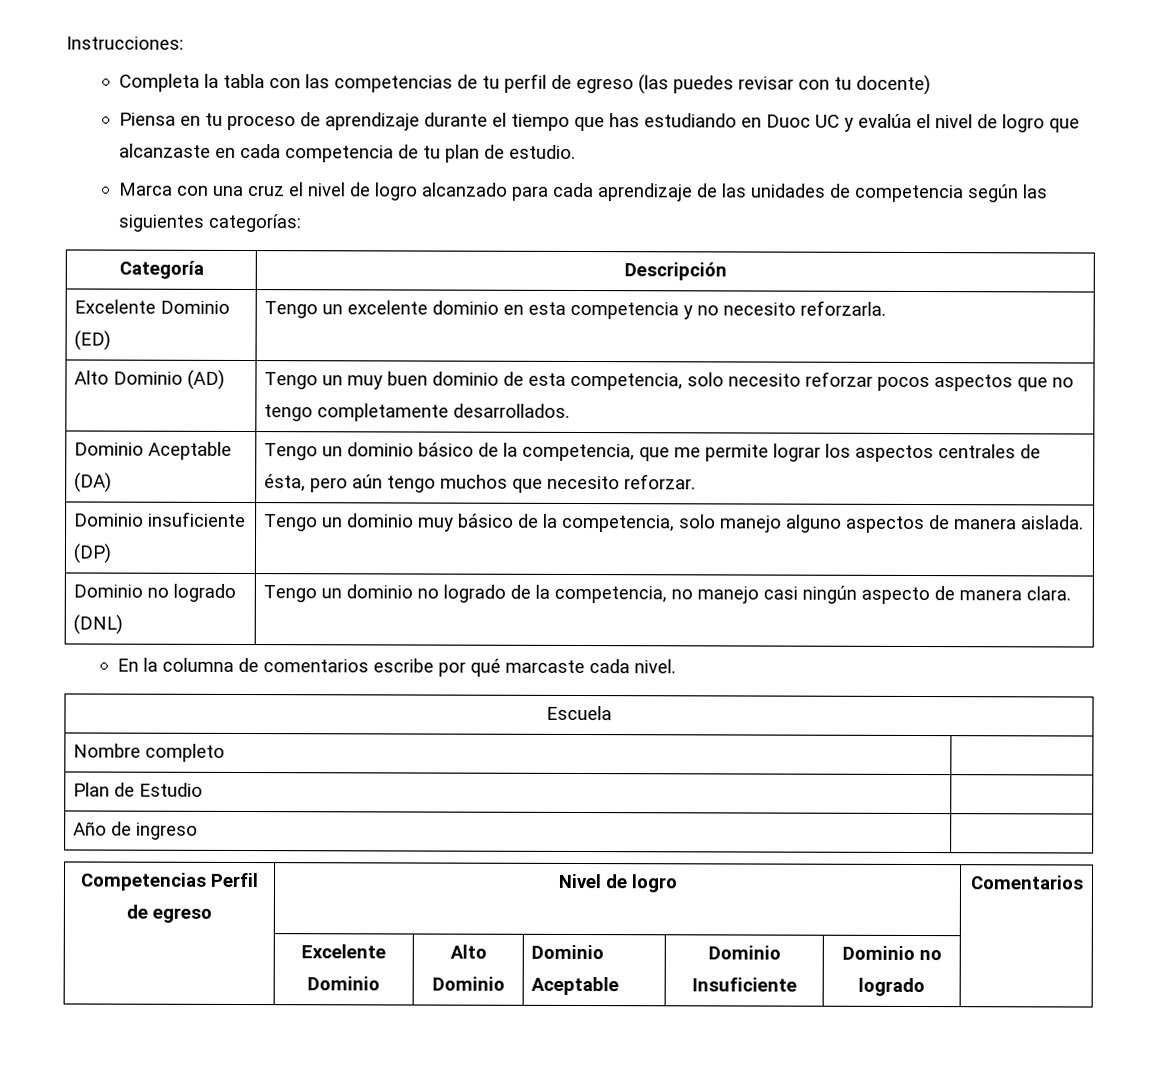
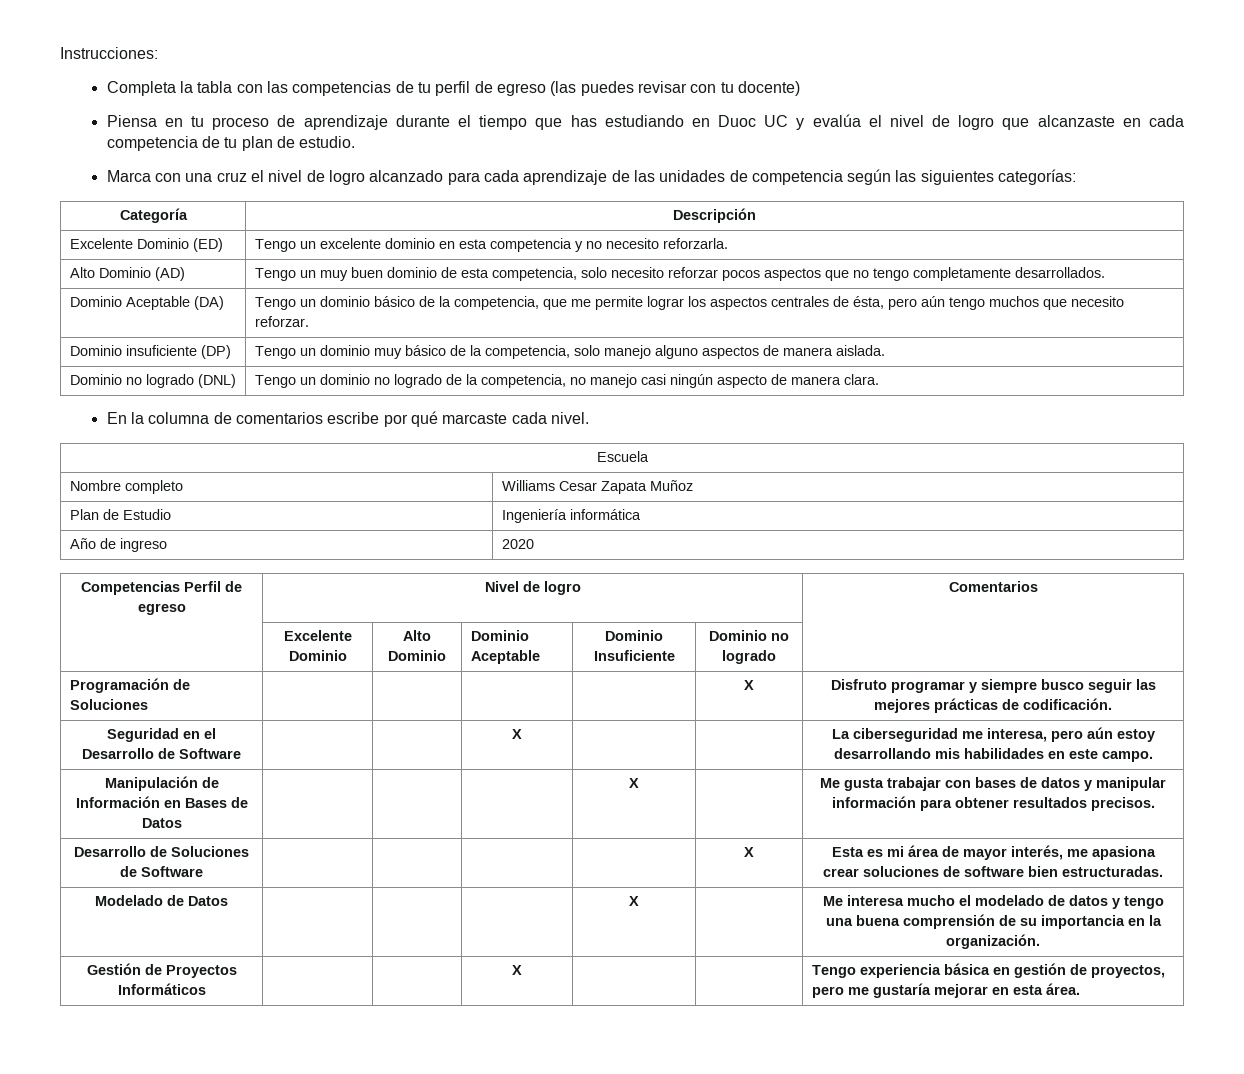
- Nombre completo |
+ Nombre completo | Williams Cesar Zapata Muñoz
- Plan de Estudio |
+ Plan de Estudio | Ingeniería informática
- Año de ingreso |
+ Año de ingreso | 2020
+ Programación de Soluciones | | | | | X | Disfruto programar y siempre busco seguir las mejores prácticas de codificación.
+ Seguridad en el Desarrollo de Software | | | X | | | La ciberseguridad me interesa, pero aún estoy desarrollando mis habilidades en este campo.
+ Manipulación de Información en Bases de Datos | | | | X | | Me gusta trabajar con bases de datos y manipular información para obtener resultados precisos.
+ Desarrollo de Soluciones de Software | | | | | X | Esta es mi área de mayor interés, me apasiona crear soluciones de software bien estructuradas.
+ Modelado de Datos | | | | X | | Me interesa mucho el modelado de datos y tengo una buena comprensión de su importancia en la organización.
+ Gestión de Proyectos Informáticos | | | X | | | Tengo experiencia básica en gestión de proyectos, pero me gustaría mejorar en esta área.

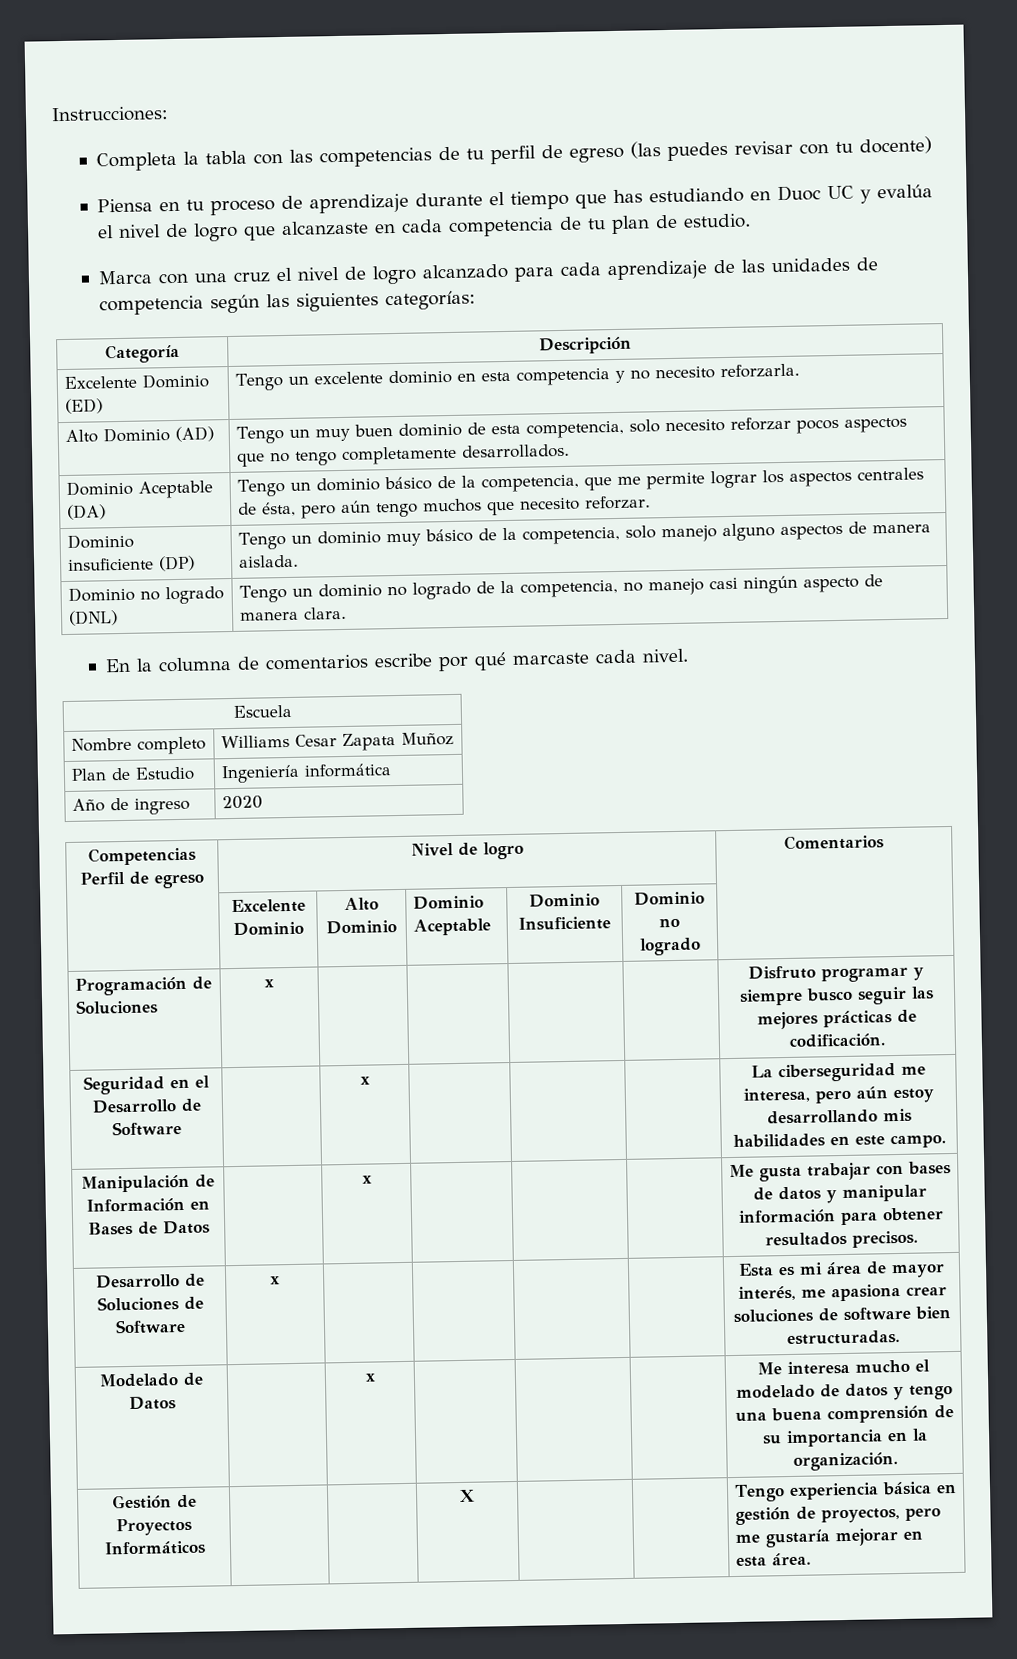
- Programación de Soluciones | | | | | X | Disfruto programar y siempre busco seguir las mejores prácticas de codificación.
+ Programación de Soluciones | x | | | | | Disfruto programar y siempre busco seguir las mejores prácticas de codificación.
- Seguridad en el Desarrollo de Software | | | X | | | La ciberseguridad me interesa, pero aún estoy desarrollando mis habilidades en este campo.
+ Seguridad en el Desarrollo de Software | | x | | | | La ciberseguridad me interesa, pero aún estoy desarrollando mis habilidades en este campo.
- Manipulación de Información en Bases de Datos | | | | X | | Me gusta trabajar con bases de datos y manipular información para obtener resultados precisos.
+ Manipulación de Información en Bases de Datos | | x | | | | Me gusta trabajar con bases de datos y manipular información para obtener resultados precisos.
- Desarrollo de Soluciones de Software | | | | | X | Esta es mi área de mayor interés, me apasiona crear soluciones de software bien estructuradas.
+ Desarrollo de Soluciones de Software | x | | | | | Esta es mi área de mayor interés, me apasiona crear soluciones de software bien estructuradas.
- Modelado de Datos | | | | X | | Me interesa mucho el modelado de datos y tengo una buena comprensión de su importancia en la organización.
+ Modelado de Datos | | x | | | | Me interesa mucho el modelado de datos y tengo una buena comprensión de su importancia en la organización.

